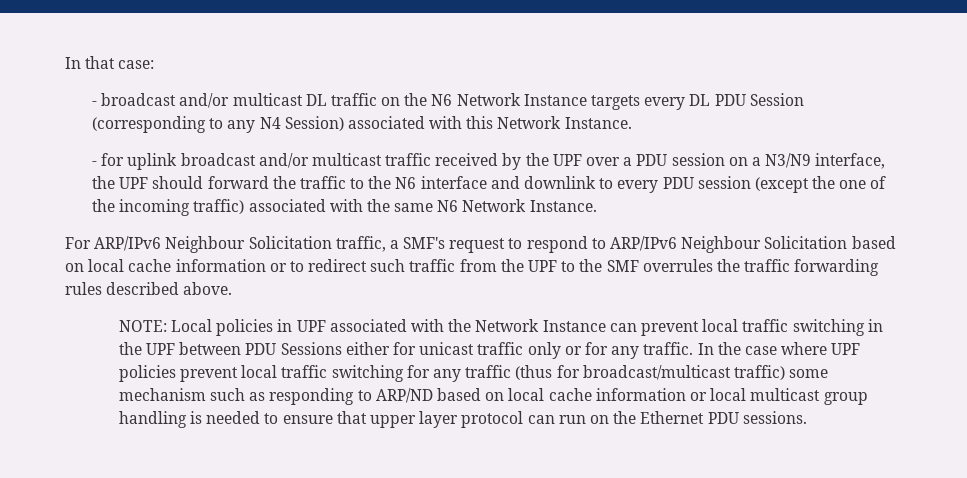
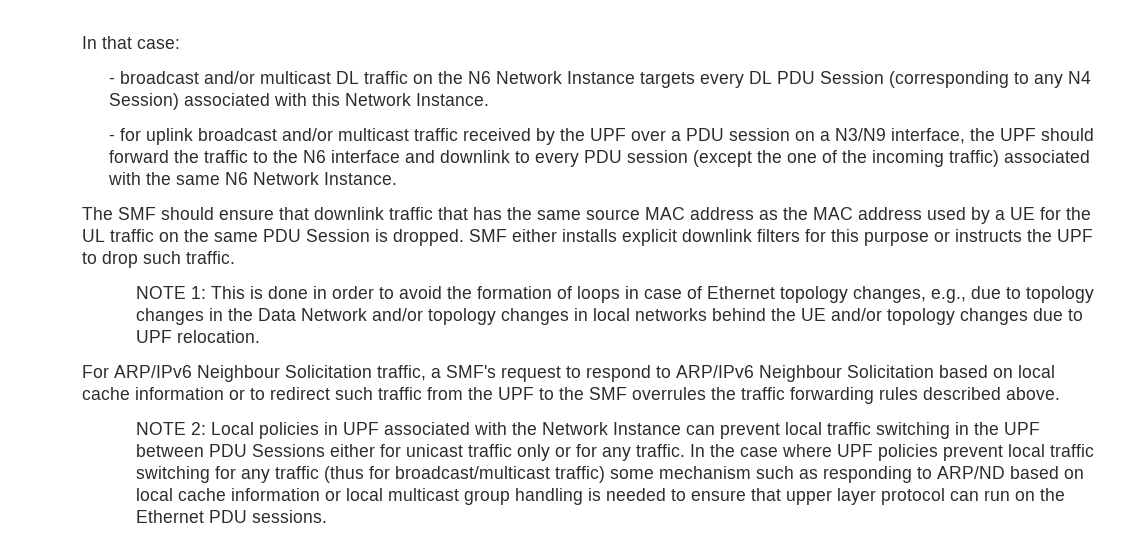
+ The SMF should ensure that downlink traffic that has the same source MAC address as the MAC address used by a UE for the UL traffic on the same PDU Session is dropped. SMF either installs explicit downlink filters for this purpose or instructs the UPF to drop such traffic.
+ NOTE 1: This is done in order to avoid the formation of loops in case of Ethernet topology changes, e.g., due to topology changes in the Data Network and/or topology changes in local networks behind the UE and/or topology changes due to UPF relocation.
- NOTE: Local policies in UPF associated with the Network Instance can prevent local traffic switching in the UPF between PDU Sessions either for unicast traffic only or for any traffic.
+ NOTE 2: Local policies in UPF associated with the Network Instance can prevent local traffic switching in the UPF between PDU Sessions either for unicast traffic only or for any traffic.

